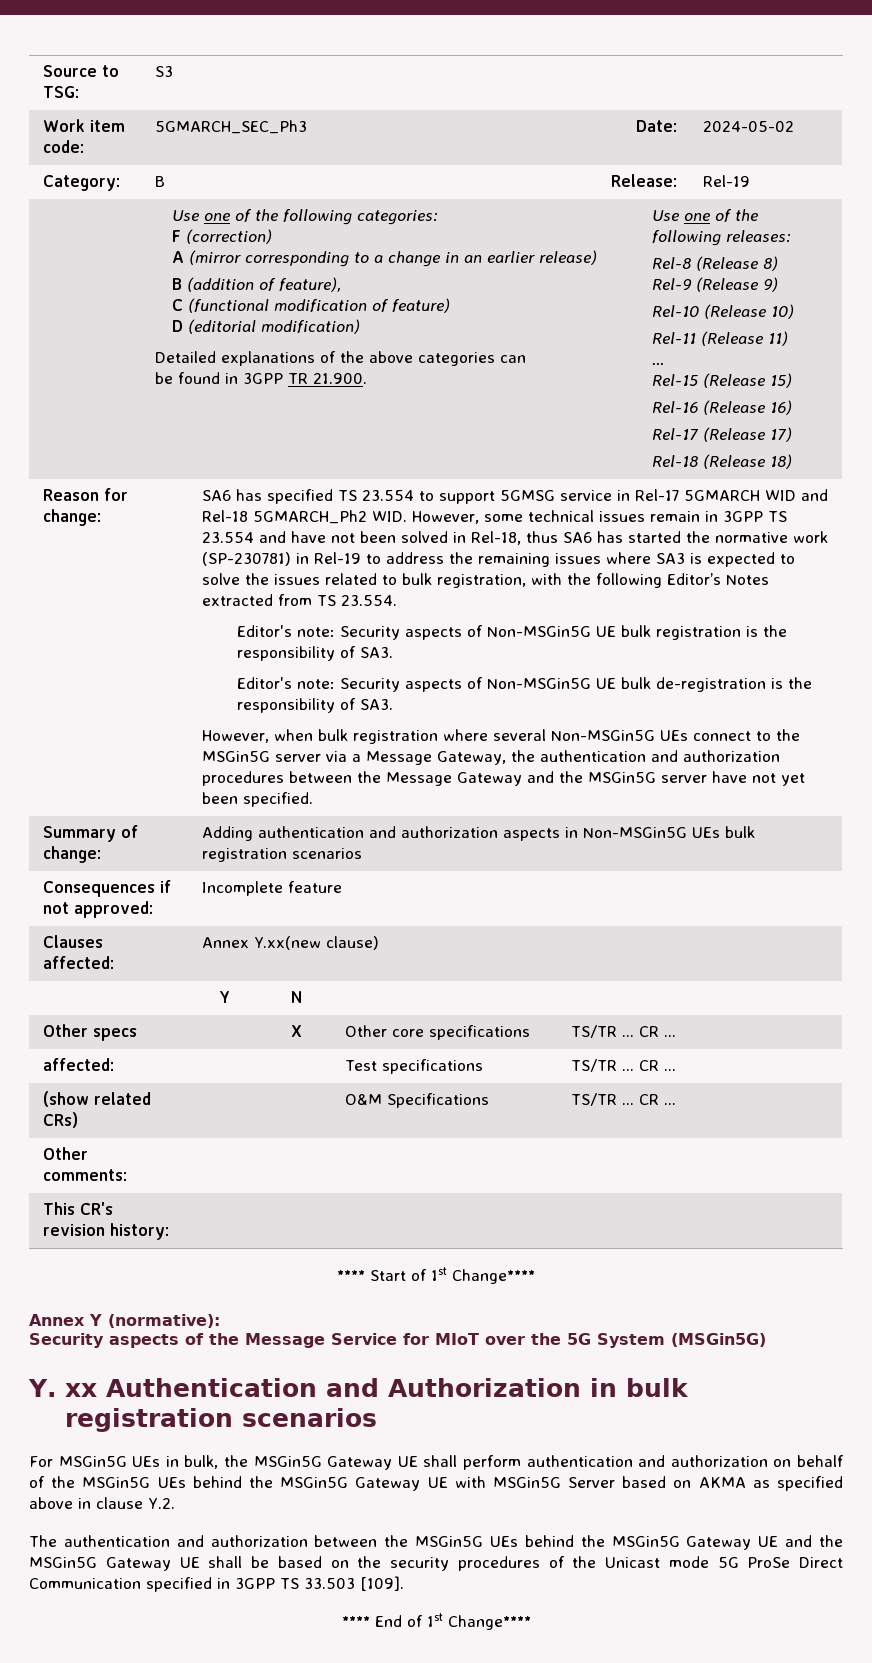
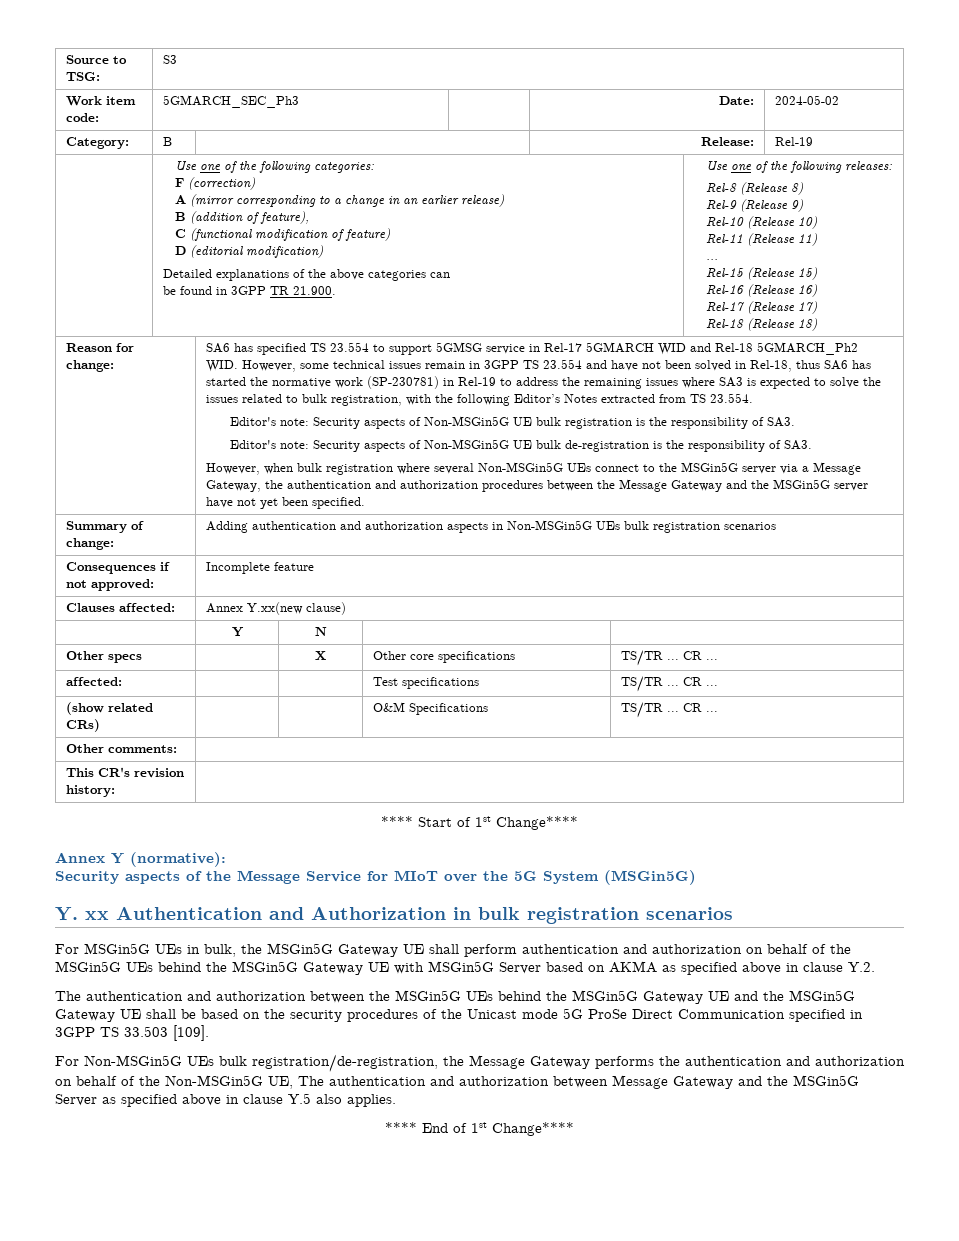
+ For Non-MSGin5G UEs bulk registration/de-registration, the Message Gateway performs the authentication and authorization on behalf of the Non-MSGin5G UE, The authentication and authorization between Message Gateway and the MSGin5G Server as specified above in clause Y.5 also applies.

